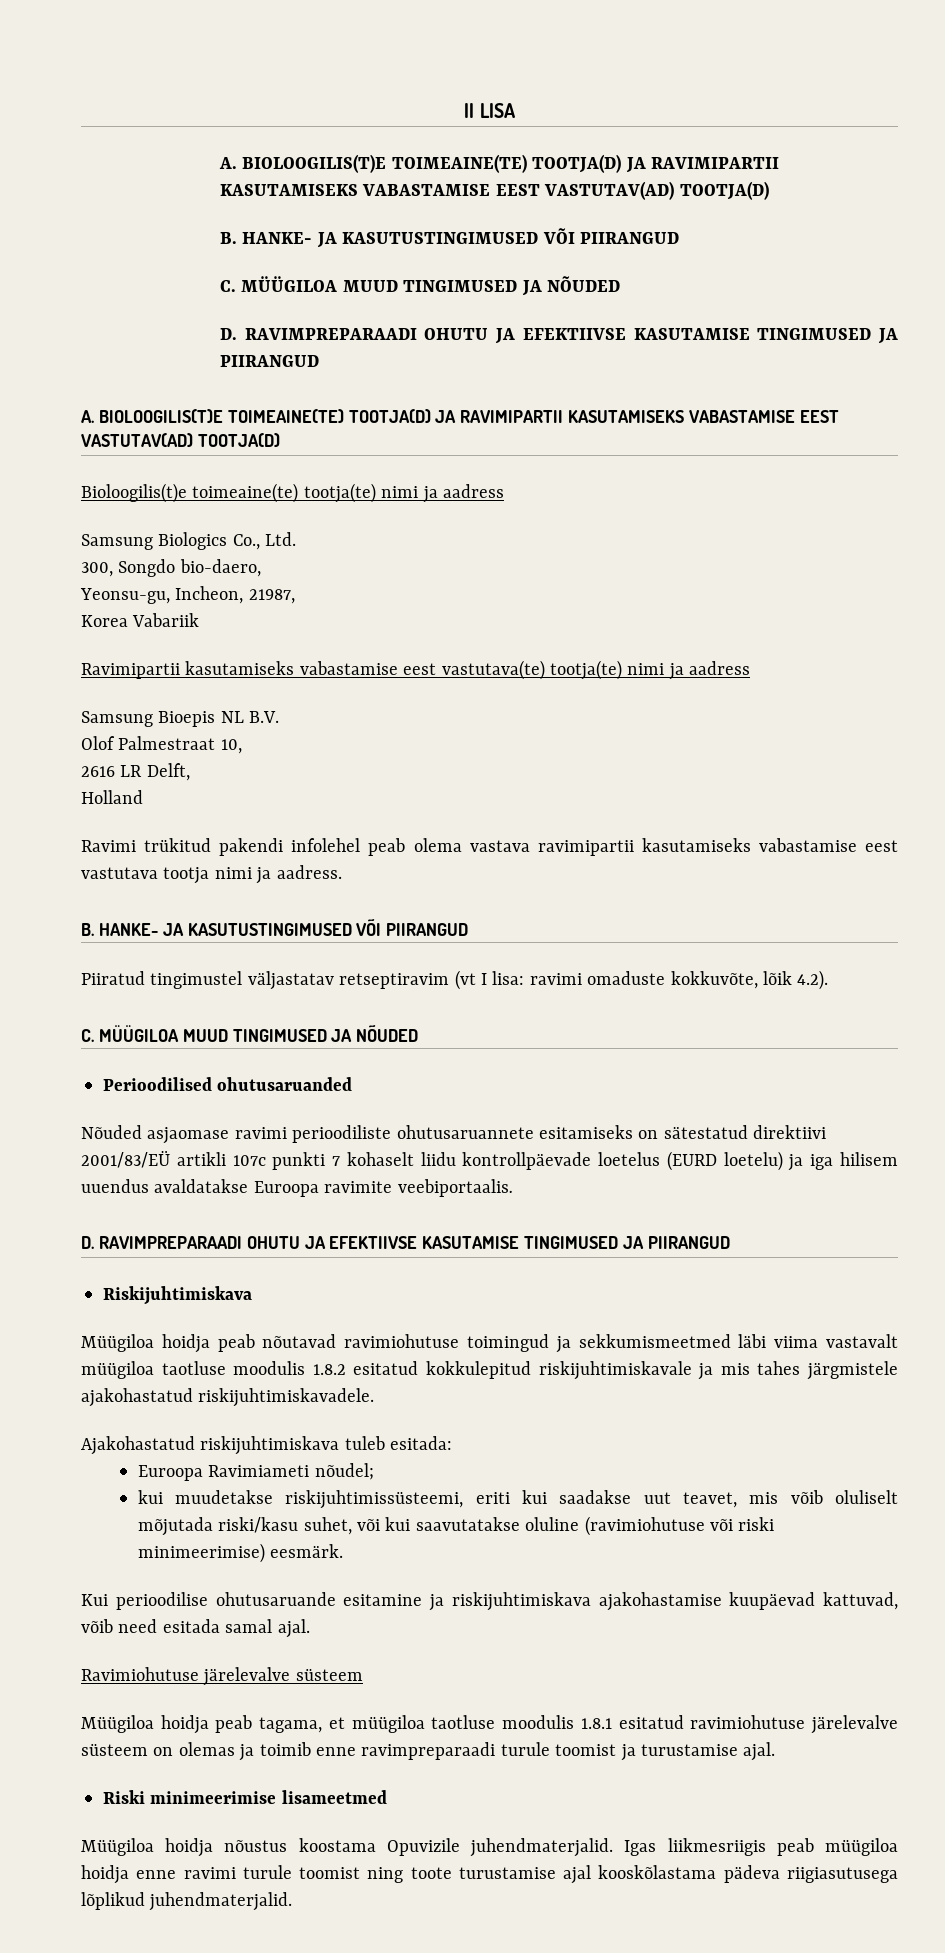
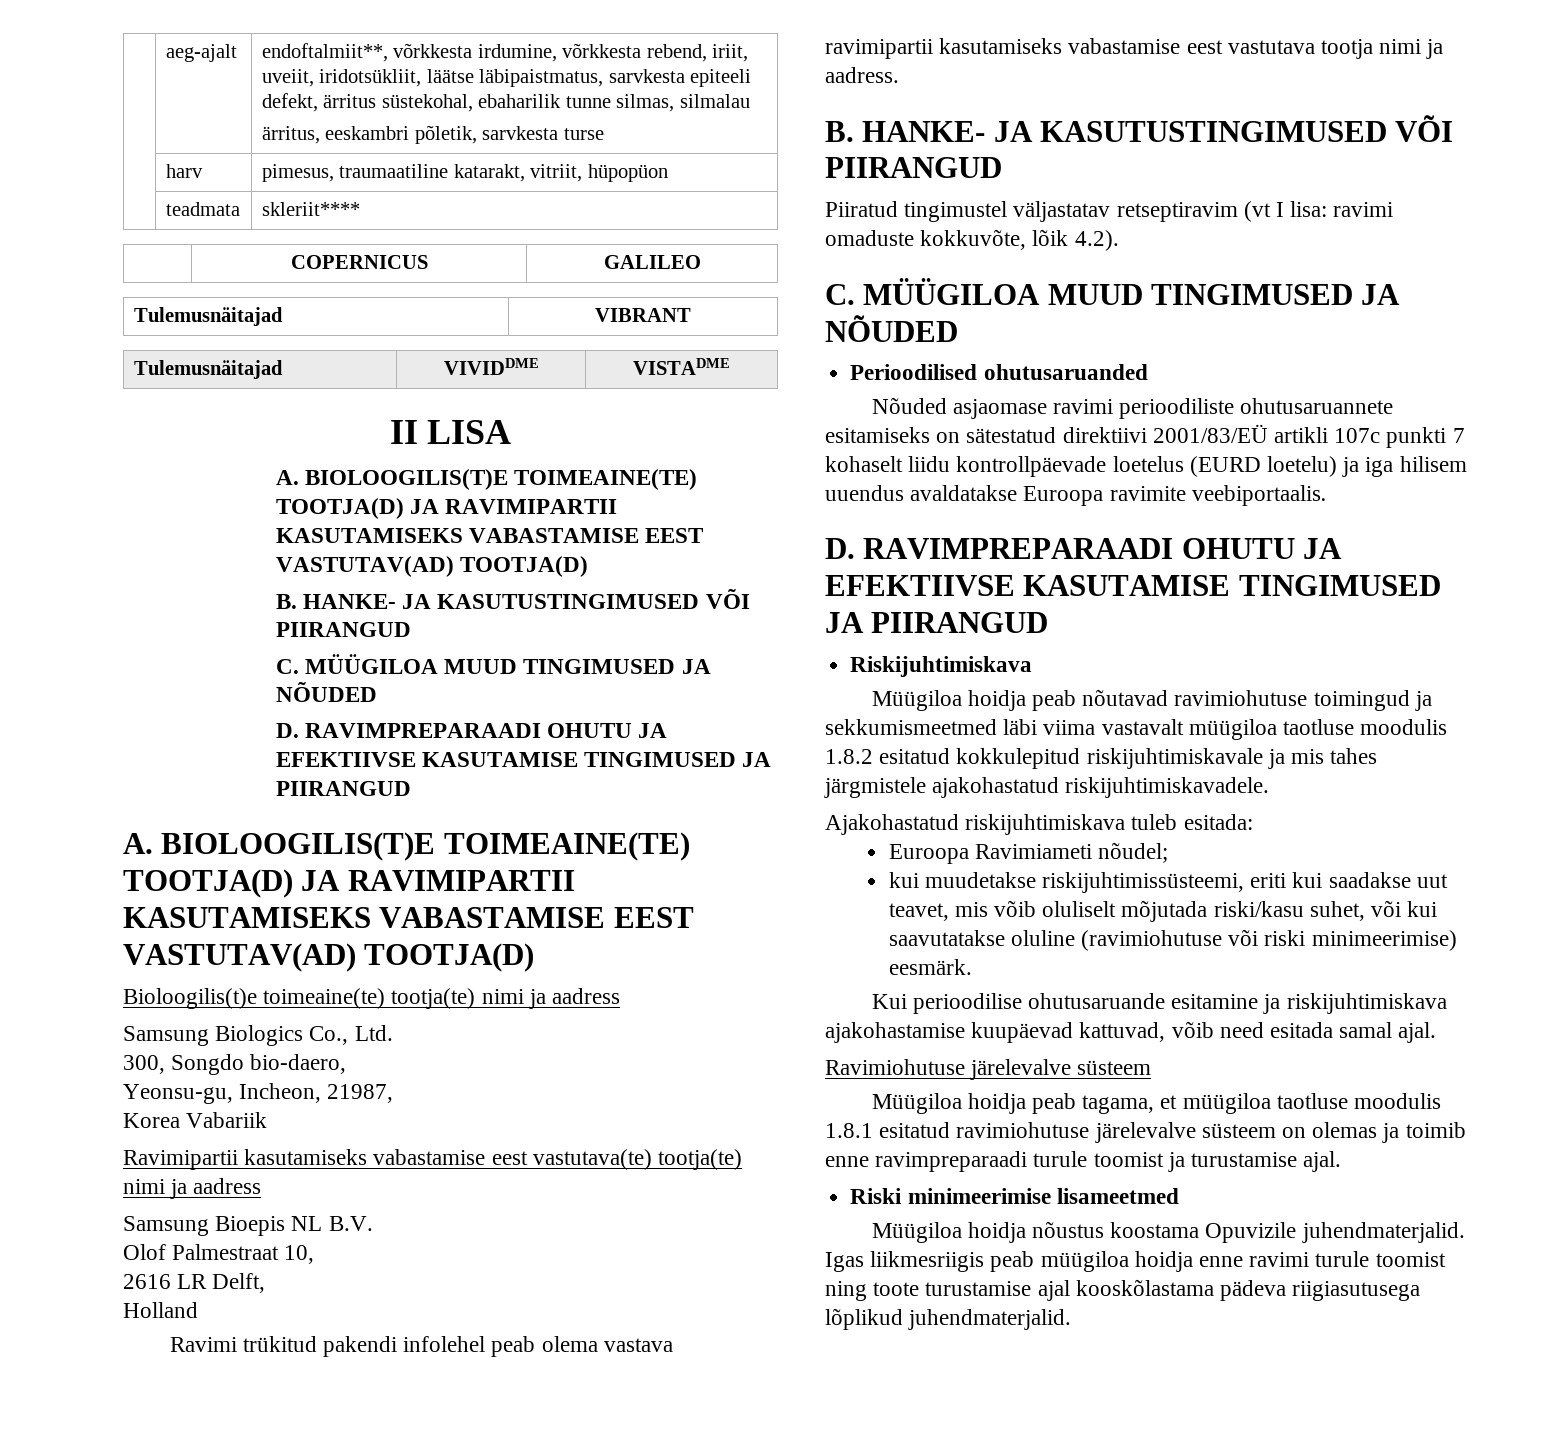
+ | aeg-ajalt | endoftalmiit**, võrkkesta irdumine, võrkkesta rebend, iriit, uveiit, iridotsükliit, läätse läbipaistmatus, sarvkesta epiteeli defekt, ärritus süstekohal, ebaharilik tunne silmas, silmalau
+ ärritus, eeskambri põletik, sarvkesta turse
+ | harv | pimesus, traumaatiline katarakt, vitriit, hüpopüon
+ | teadmata | skleriit****
+ | COPERNICUS | GALILEO
+ Tulemusnäitajad | VIBRANT
+ Tulemusnäitajad | VIVIDDME | VISTADME

